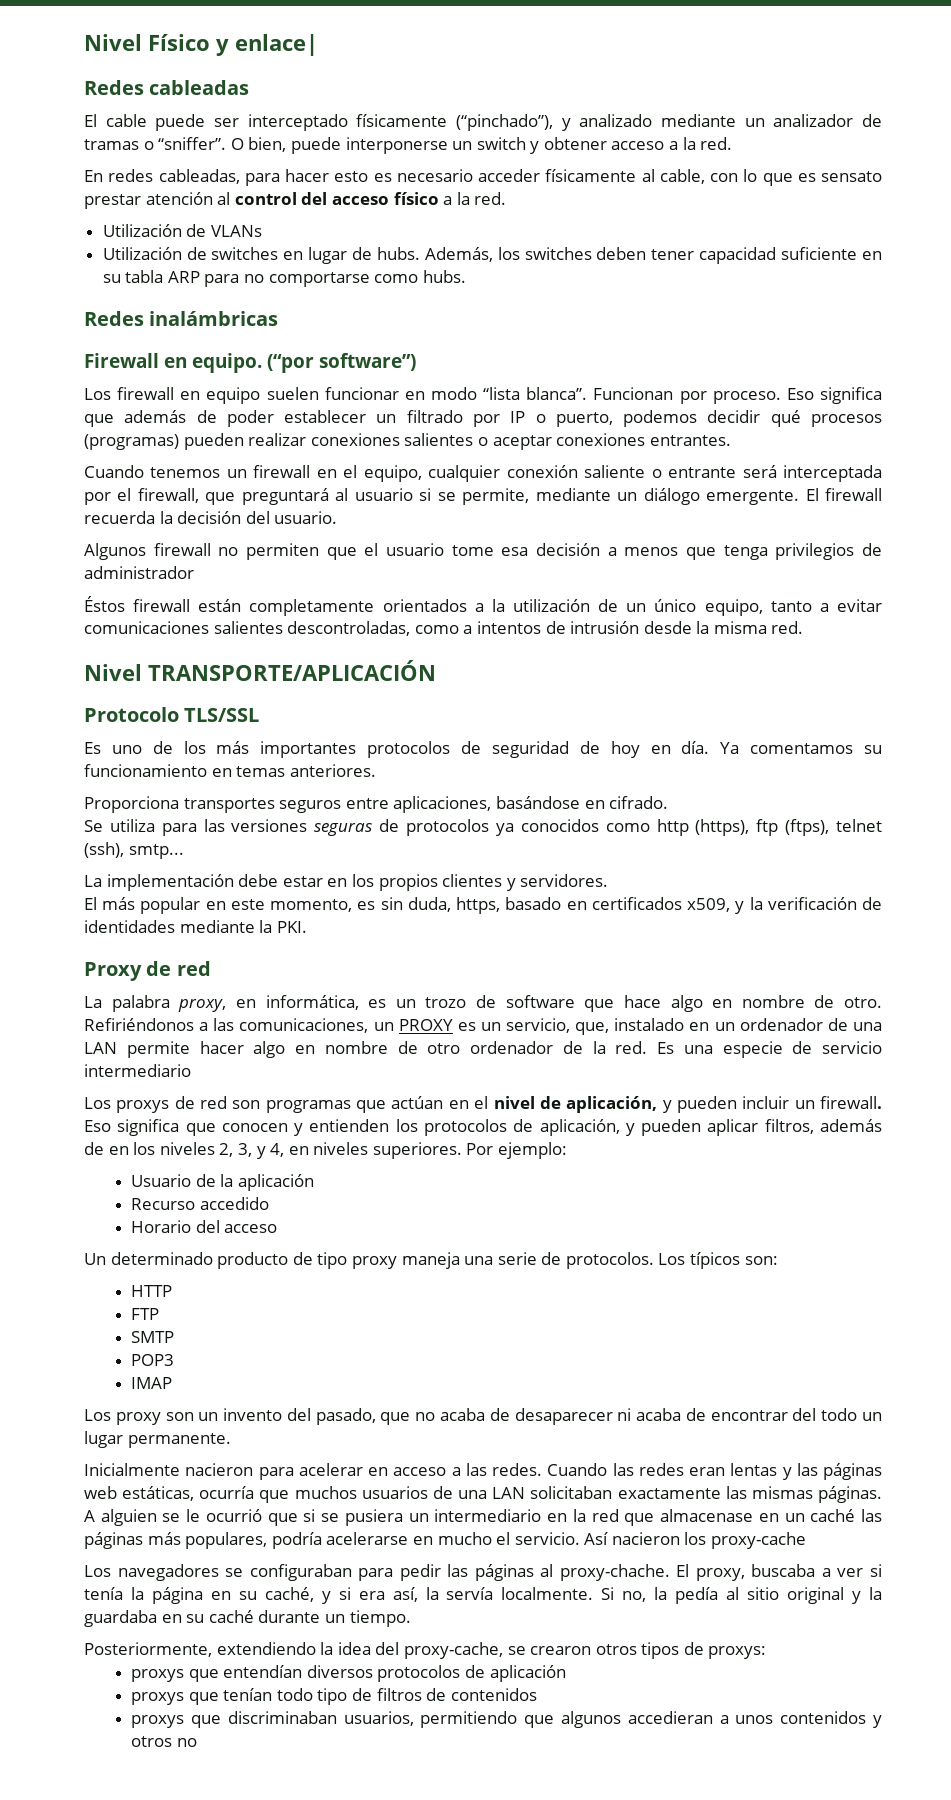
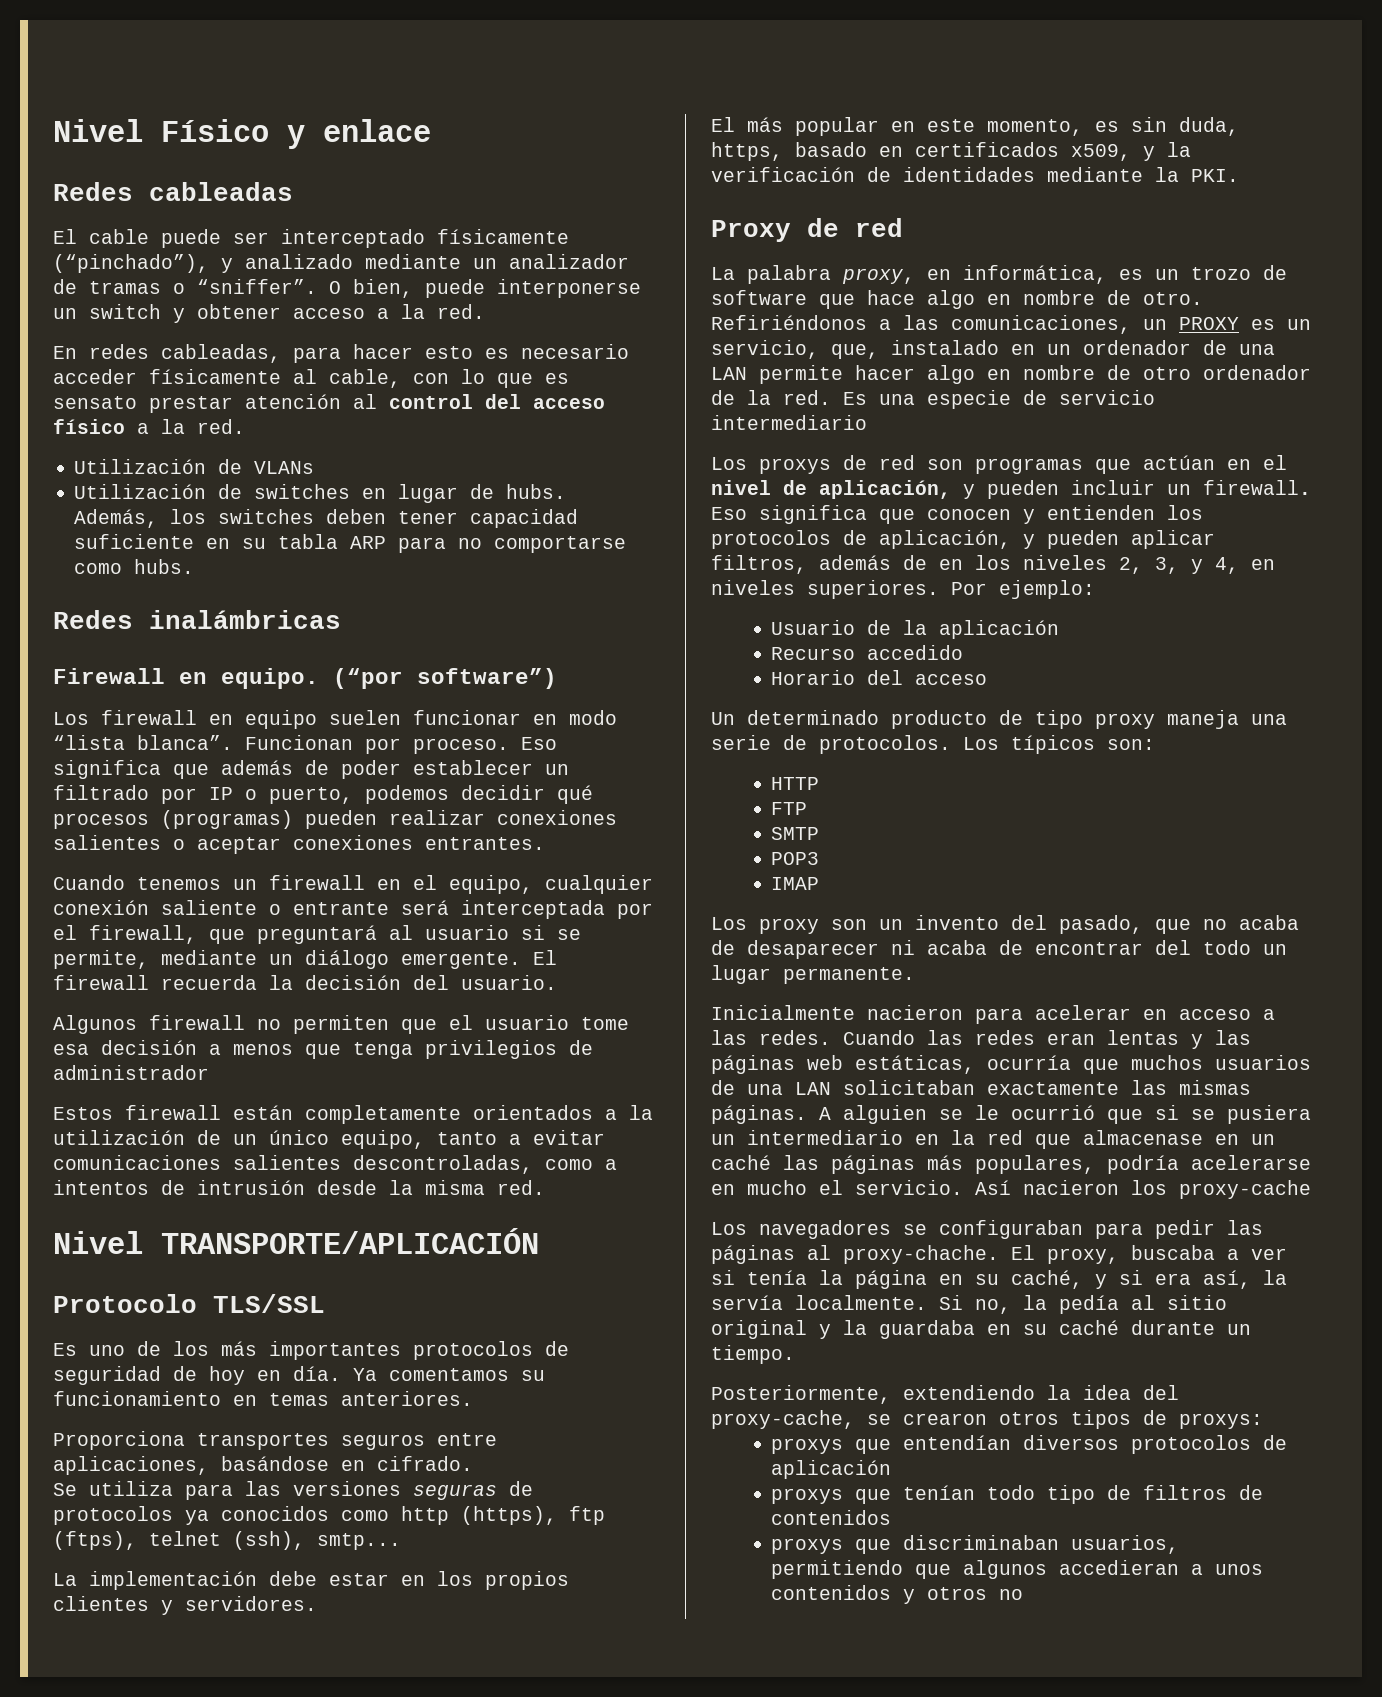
- Nivel Físico y enlace|
+ Nivel Físico y enlace
- Éstos firewall están completamente orientados a la utilización de un único equipo, tanto a evitar comunicaciones salientes descontroladas, como a intentos de intrusión desde la misma red.
+ Estos firewall están completamente orientados a la utilización de un único equipo, tanto a evitar comunicaciones salientes descontroladas, como a intentos de intrusión desde la misma red.

